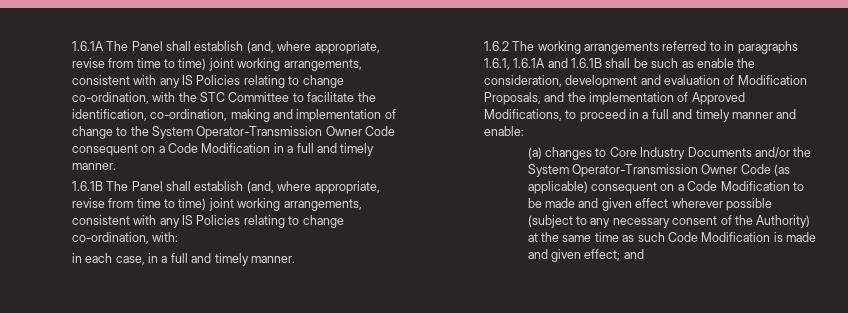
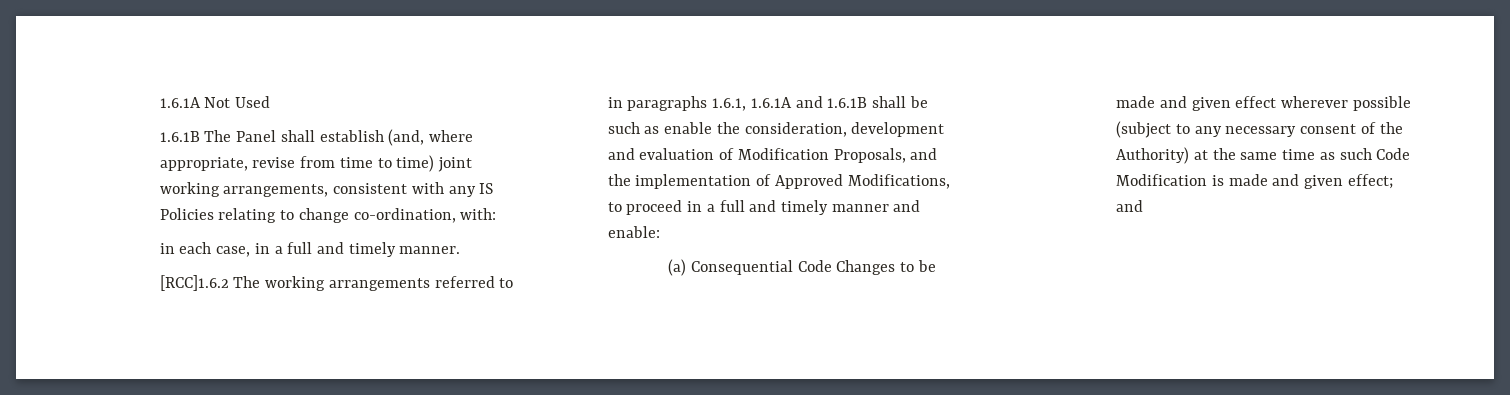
- 1.6.1A The Panel shall establish (and, where appropriate, revise from time to time) joint working arrangements, consistent with any IS Policies relating to change co-ordination, with the STC Committee to facilitate the identification, co-ordination, making and implementation of change to the System Operator-Transmission Owner Code consequent on a Code Modification in a full and timely manner.
+ 1.6.1A Not Used
- 1.6.2 The working arrangements referred to in paragraphs 1.6.1, 1.6.1A and 1.6.1B shall be such as enable the consideration, development and evaluation of Modification Proposals, and the implementation of Approved Modifications, to proceed in a full and timely manner and enable:
+ [RCC]1.6.2 The working arrangements referred to in paragraphs 1.6.1, 1.6.1A and 1.6.1B shall be such as enable the consideration, development and evaluation of Modification Proposals, and the implementation of Approved Modifications, to proceed in a full and timely manner and enable:
- (a) changes to Core Industry Documents and/or the System Operator-Transmission Owner Code (as applicable) consequent on a Code Modification to be made and given effect wherever possible (subject to any necessary consent of the Authority) at the same time as such Code Modification is made and given effect; and
+ (a) Consequential Code Changes to be made and given effect wherever possible (subject to any necessary consent of the Authority) at the same time as such Code Modification is made and given effect; and

